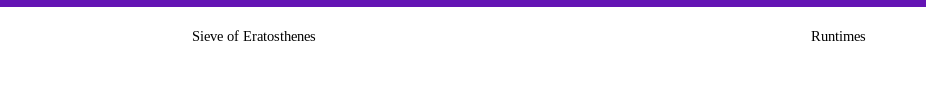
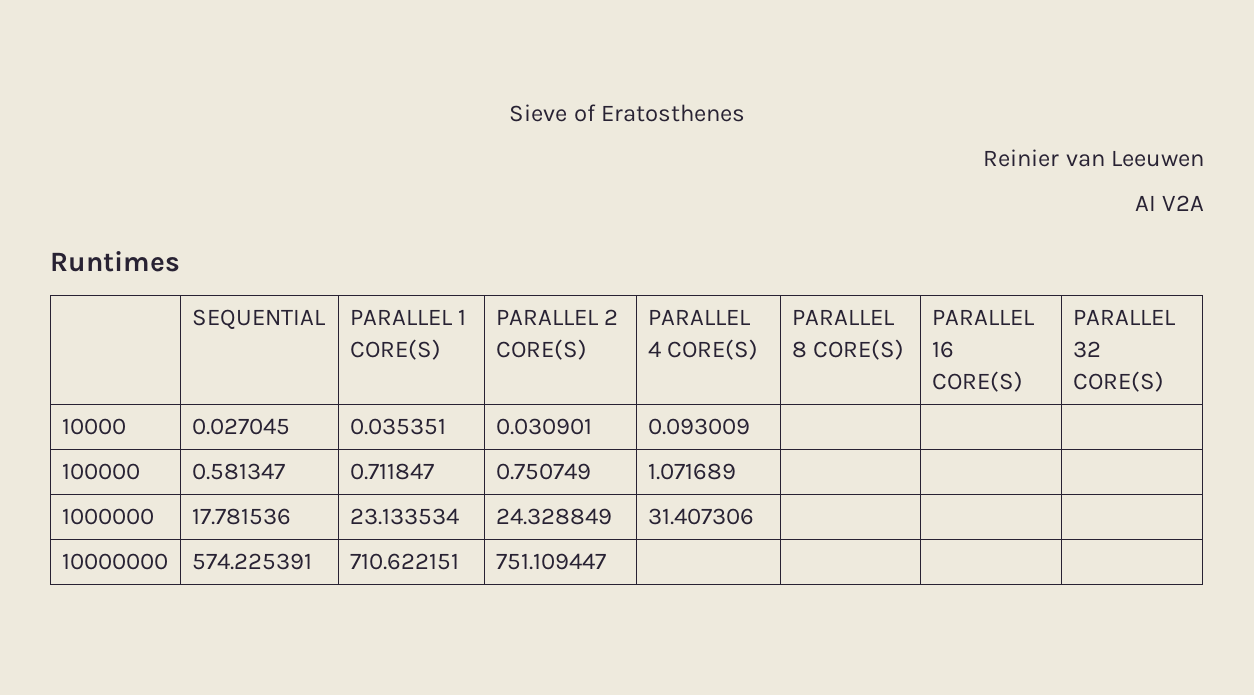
+ Reinier van Leeuwen
+ AI V2A
  Runtimes
+ | SEQUENTIAL | PARALLEL 1 CORE(S) | PARALLEL 2 CORE(S) | PARALLEL 4 CORE(S) | PARALLEL 8 CORE(S) | PARALLEL 16 CORE(S) | PARALLEL 32 CORE(S)
+ 10000 | 0.027045 | 0.035351 | 0.030901 | 0.093009 | | |
+ 100000 | 0.581347 | 0.711847 | 0.750749 | 1.071689 | | |
+ 1000000 | 17.781536 | 23.133534 | 24.328849 | 31.407306 | | |
+ 10000000 | 574.225391 | 710.622151 | 751.109447 | | | |

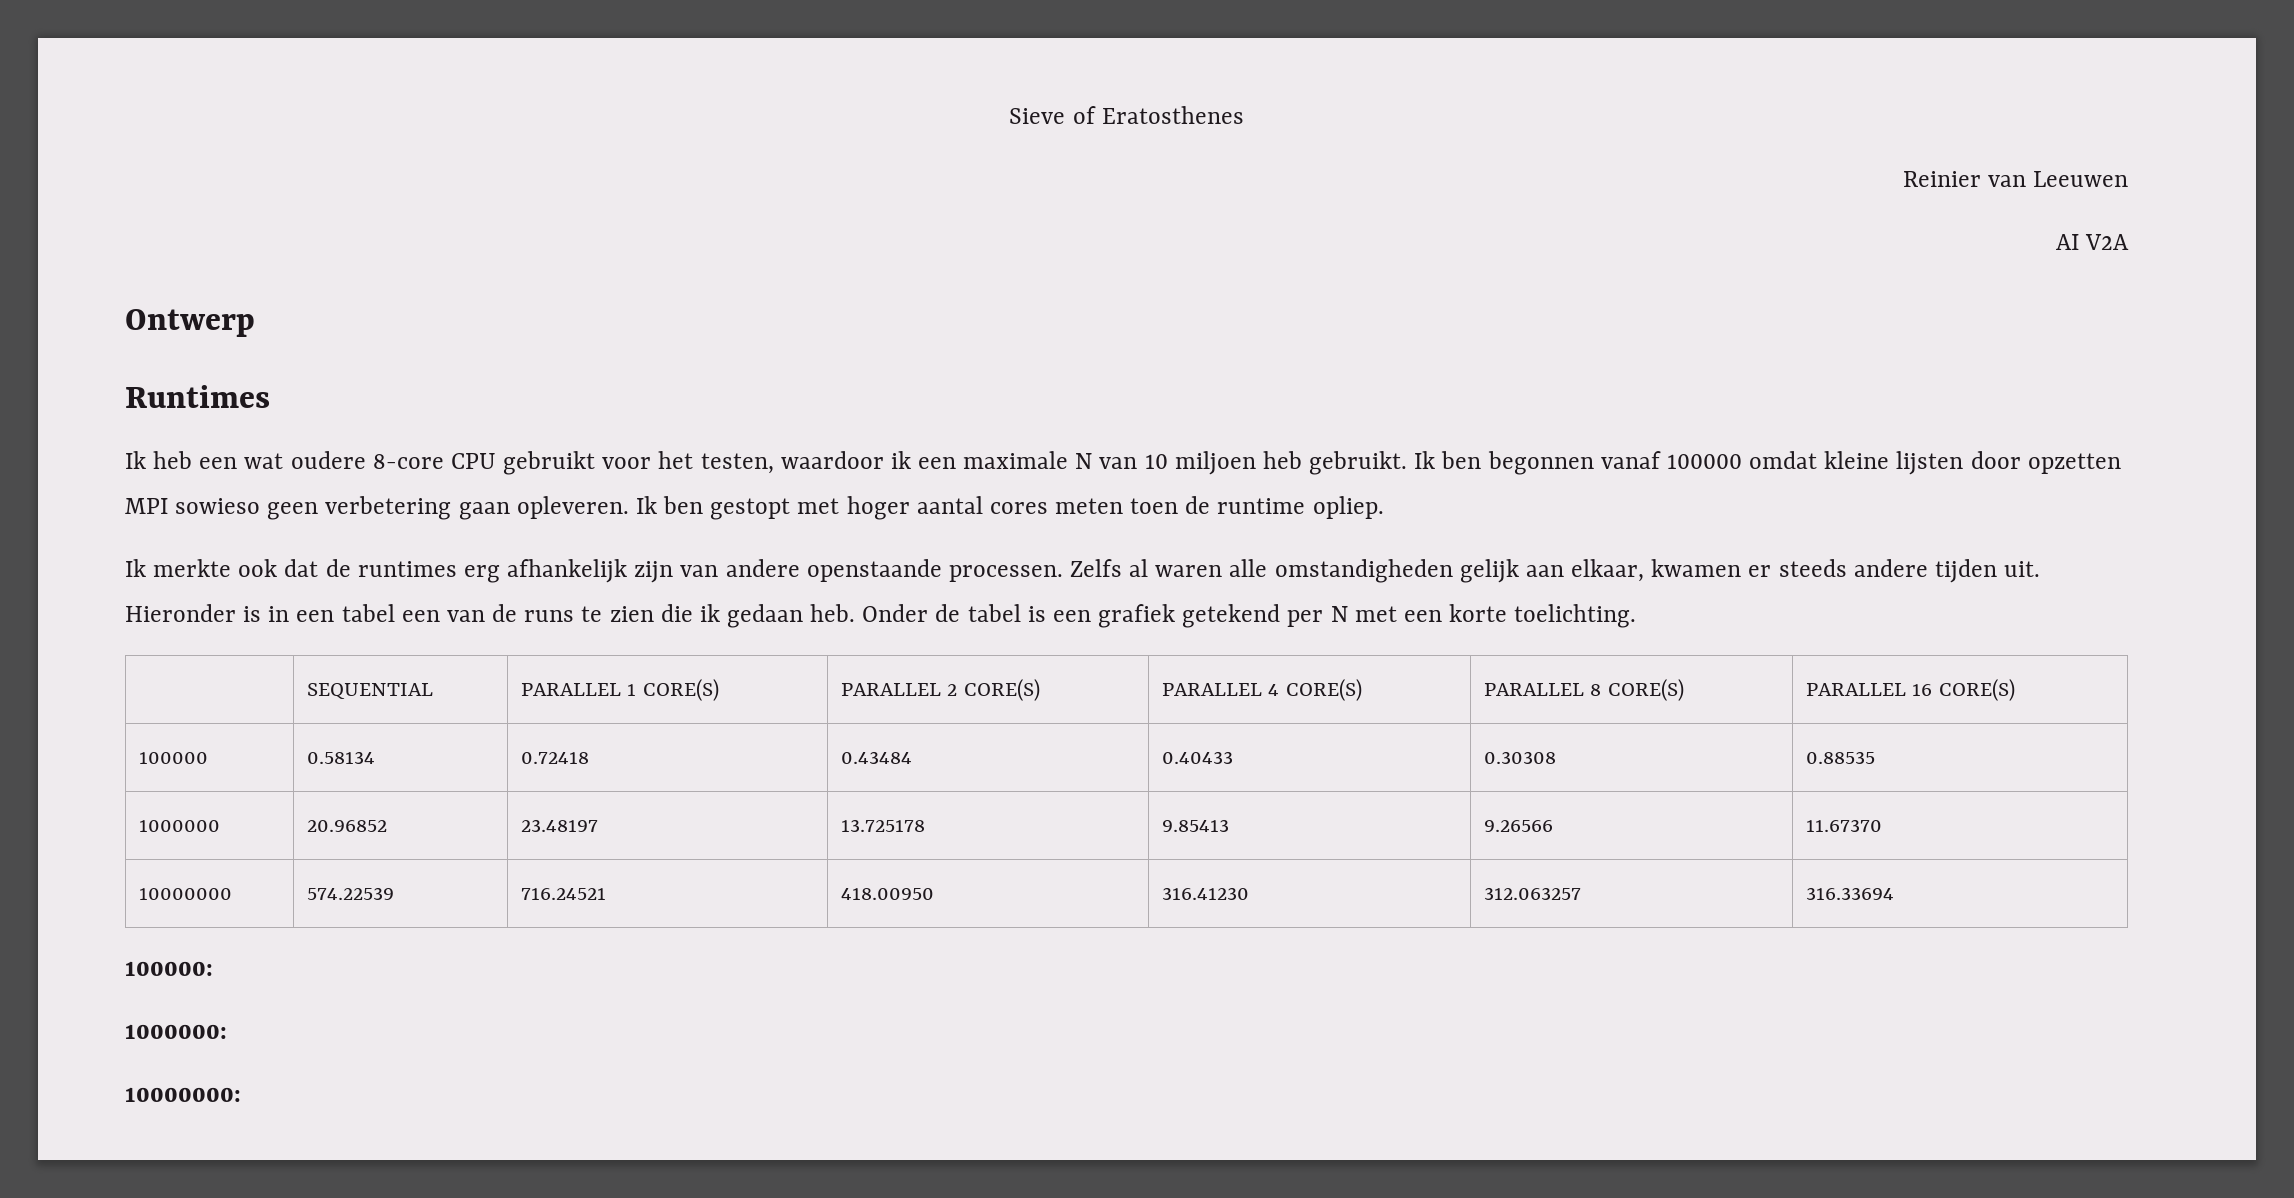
+ Ontwerp
+ Ik heb een wat oudere 8-core CPU gebruikt voor het testen, waardoor ik een maximale N van 10 miljoen heb gebruikt. Ik ben begonnen vanaf 100000 omdat kleine lijsten door opzetten MPI sowieso geen verbetering gaan opleveren. Ik ben gestopt met hoger aantal cores meten toen de runtime opliep.
+ Ik merkte ook dat de runtimes erg afhankelijk zijn van andere openstaande processen. Zelfs al waren alle omstandigheden gelijk aan elkaar, kwamen er steeds andere tijden uit. Hieronder is in een tabel een van de runs te zien die ik gedaan heb. Onder de tabel is een grafiek getekend per N met een korte toelichting.
- | SEQUENTIAL | PARALLEL 1 CORE(S) | PARALLEL 2 CORE(S) | PARALLEL 4 CORE(S) | PARALLEL 8 CORE(S) | PARALLEL 16 CORE(S) | PARALLEL 32 CORE(S)
- 10000 | 0.027045 | 0.035351 | 0.030901 | 0.093009 | | |
- 100000 | 0.581347 | 0.711847 | 0.750749 | 1.071689 | | |
- 1000000 | 17.781536 | 23.133534 | 24.328849 | 31.407306 | | |
- 10000000 | 574.225391 | 710.622151 | 751.109447 | | | |
+ | SEQUENTIAL | PARALLEL 1 CORE(S) | PARALLEL 2 CORE(S) | PARALLEL 4 CORE(S) | PARALLEL 8 CORE(S) | PARALLEL 16 CORE(S)
+ 100000 | 0.58134 | 0.72418 | 0.43484 | 0.40433 | 0.30308 | 0.88535
+ 1000000 | 20.96852 | 23.48197 | 13.725178 | 9.85413 | 9.26566 | 11.67370
+ 10000000 | 574.22539 | 716.24521 | 418.00950 | 316.41230 | 312.063257 | 316.33694
+ 100000:
+ 1000000:
+ 10000000:

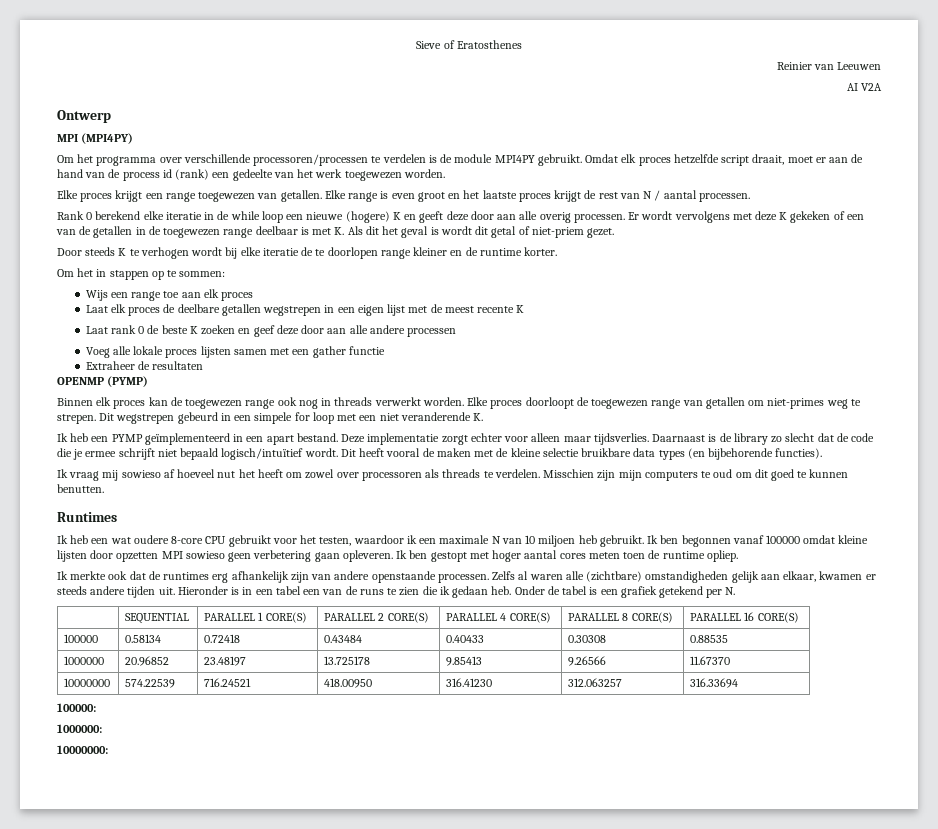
+ MPI (MPI4PY)
+ Om het programma over verschillende processoren/processen te verdelen is de module MPI4PY gebruikt. Omdat elk proces hetzelfde script draait, moet er aan de hand van de process id (rank) een gedeelte van het werk toegewezen worden.
+ Elke proces krijgt een range toegewezen van getallen. Elke range is even groot en het laatste proces krijgt de rest van N / aantal processen.
+ Rank 0 berekend elke iteratie in de while loop een nieuwe (hogere) K en geeft deze door aan alle overig processen. Er wordt vervolgens met deze K gekeken of een van de getallen in de toegewezen range deelbaar is met K. Als dit het geval is wordt dit getal of niet-priem gezet.
+ Door steeds K te verhogen wordt bij elke iteratie de te doorlopen range kleiner en de runtime korter.
+ Om het in stappen op te sommen:
+ Wijs een range toe aan elk proces
+ Laat elk proces de deelbare getallen wegstrepen in een eigen lijst met de meest recente K
+ Laat rank 0 de beste K zoeken en geef deze door aan alle andere processen
+ Voeg alle lokale proces lijsten samen met een gather functie
+ Extraheer de resultaten
+ OPENMP (PYMP)
+ Binnen elk proces kan de toegewezen range ook nog in threads verwerkt worden. Elke proces doorloopt de toegewezen range van getallen om niet-primes weg te strepen. Dit wegstrepen gebeurd in een simpele for loop met een niet veranderende K.
+ Ik heb een PYMP geïmplementeerd in een apart bestand. Deze implementatie zorgt echter voor alleen maar tijdsverlies. Daarnaast is de library zo slecht dat de code die je ermee schrijft niet bepaald logisch/intuïtief wordt. Dit heeft vooral de maken met de kleine selectie bruikbare data types (en bijbehorende functies).
+ Ik vraag mij sowieso af hoeveel nut het heeft om zowel over processoren als threads te verdelen. Misschien zijn mijn computers te oud om dit goed te kunnen benutten.
- Zelfs al waren alle omstandigheden gelijk aan elkaar, kwamen er steeds andere tijden uit.
+ Zelfs al waren alle (zichtbare) omstandigheden gelijk aan elkaar, kwamen er steeds andere tijden uit.
- Onder de tabel is een grafiek getekend per N met een korte toelichting.
+ Onder de tabel is een grafiek getekend per N.

